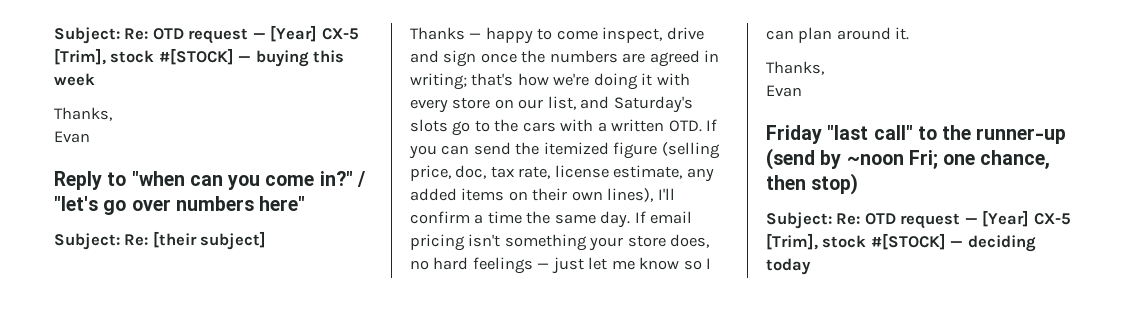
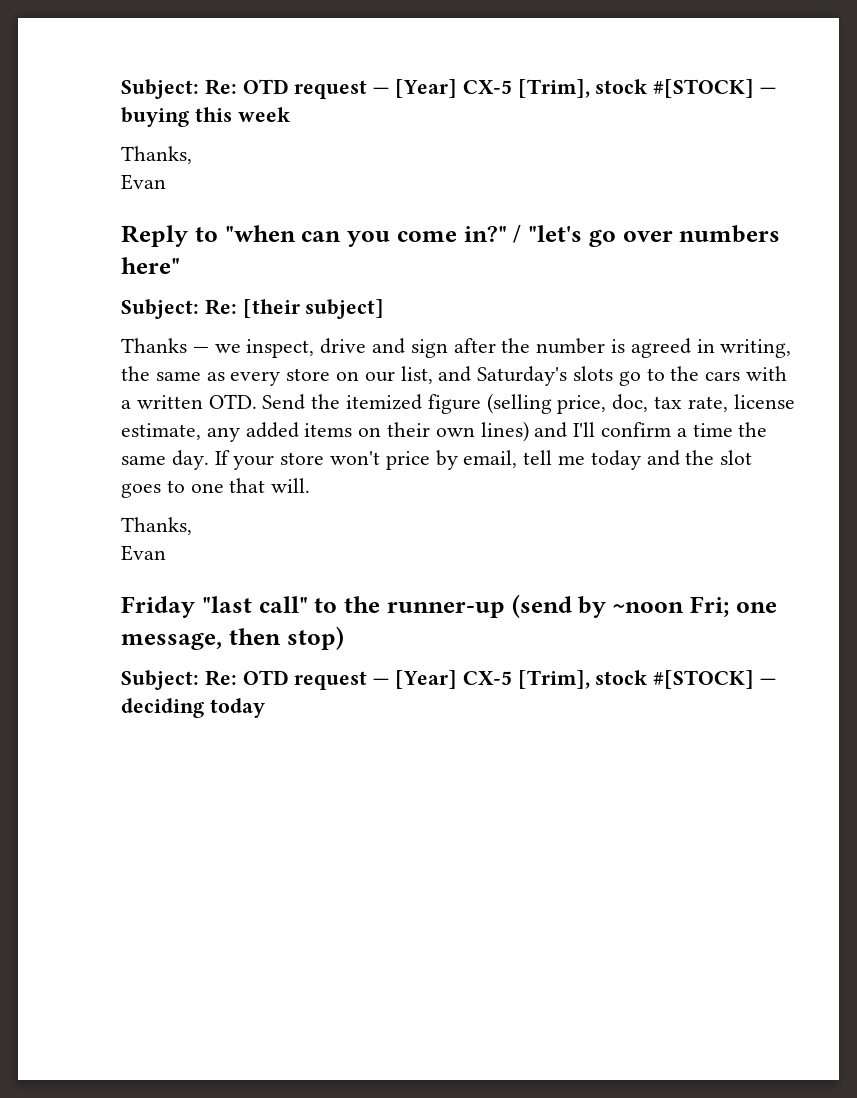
- Thanks — happy to come inspect, drive and sign once the numbers are agreed in writing; that's how we're doing it with every store on our list, and Saturday's slots go to the cars with a written OTD. If you can send the itemized figure (selling price, doc, tax rate, license estimate, any added items on their own lines), I'll confirm a time the same day.
+ Thanks — we inspect, drive and sign after the number is agreed in writing, the same as every store on our list, and Saturday's slots go to the cars with a written OTD. Send the itemized figure (selling price, doc, tax rate, license estimate, any added items on their own lines) and I'll confirm a time the same day.
- If email pricing isn't something your store does, no hard feelings — just let me know so I can plan around it.
+ If your store won't price by email, tell me today and the slot goes to one that will.
- Friday "last call" to the runner-up (send by ~noon Fri; one chance, then stop)
+ Friday "last call" to the runner-up (send by ~noon Fri; one message, then stop)

